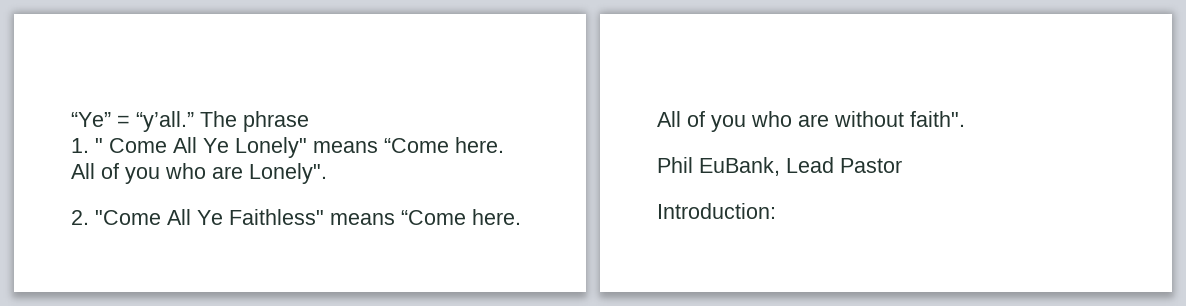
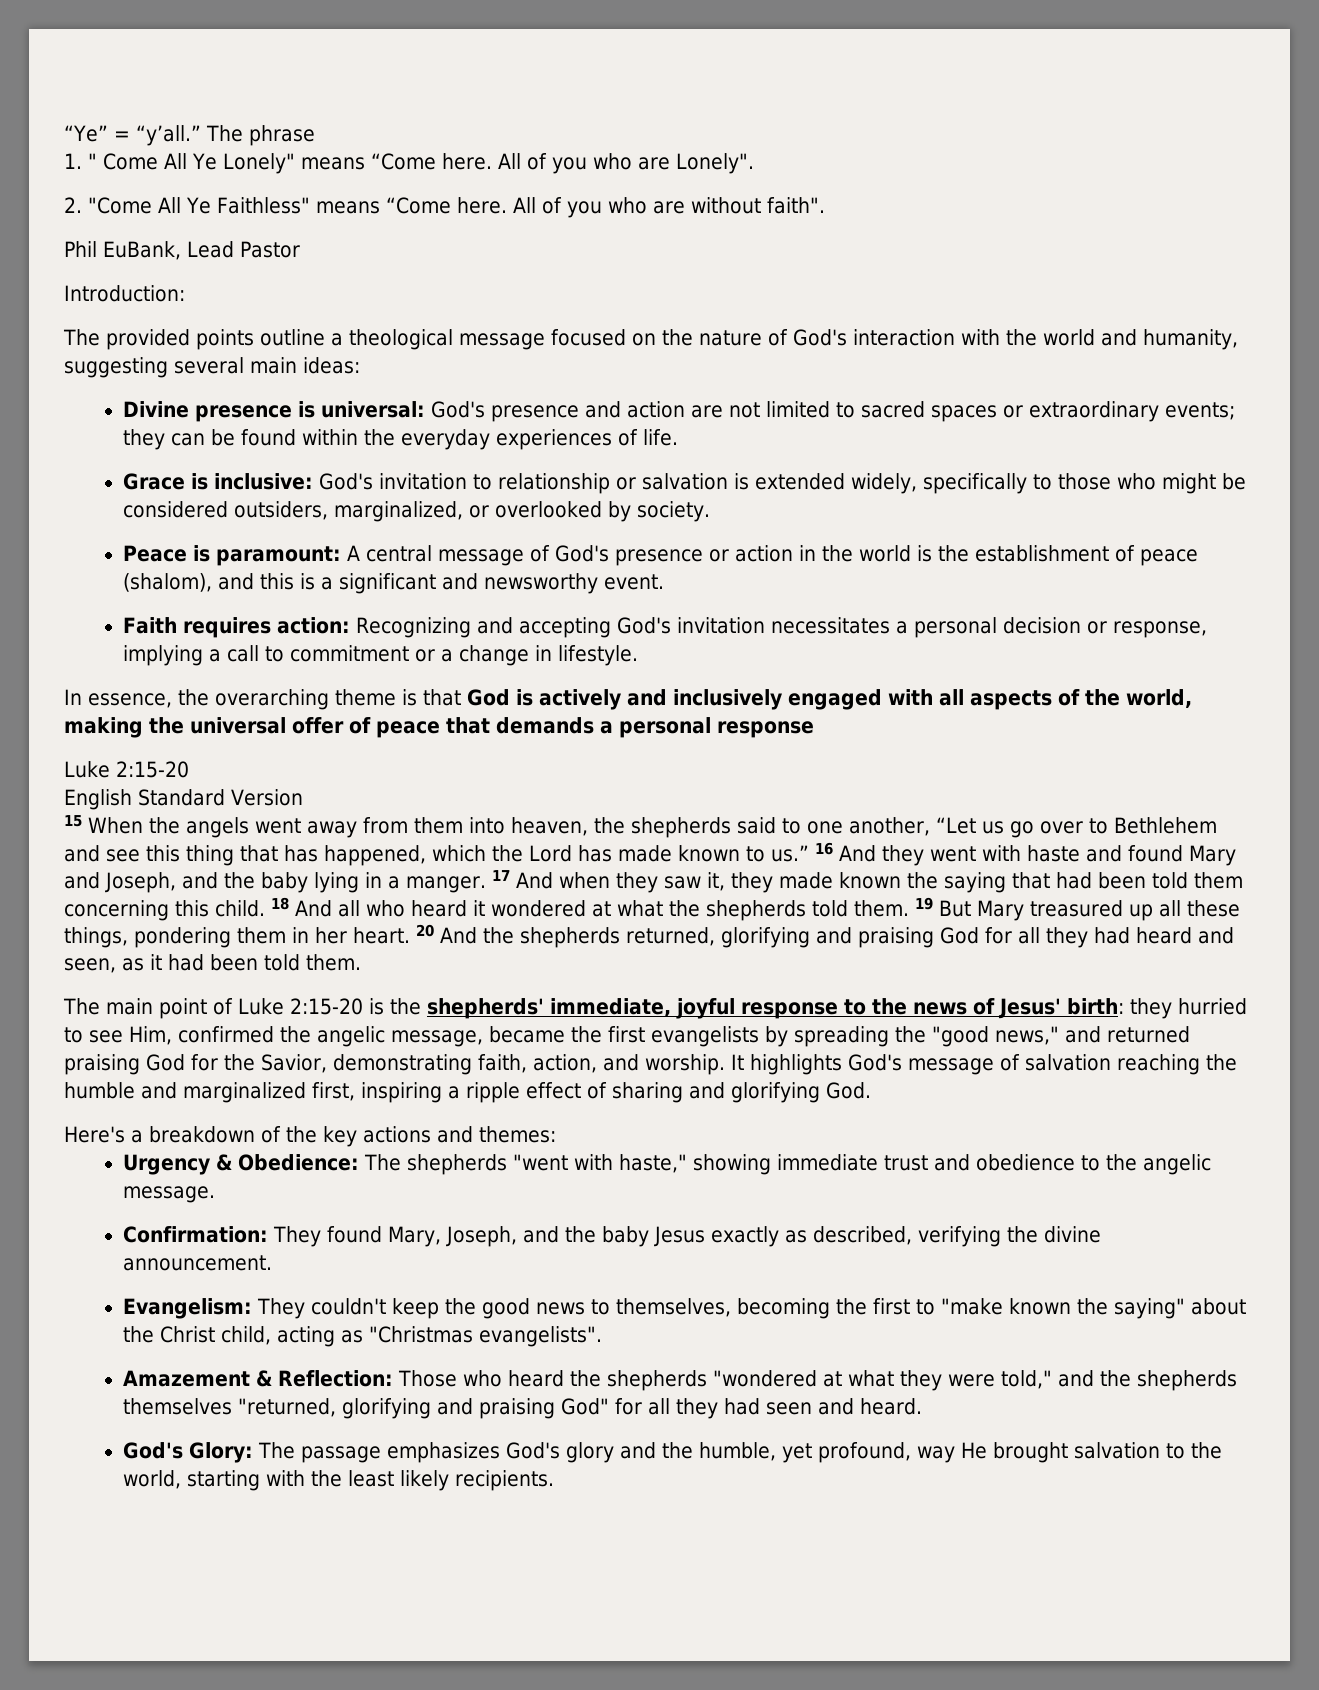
+ The provided points outline a theological message focused on the nature of God's interaction with the world and humanity, suggesting several main ideas:
+ Divine presence is universal: God's presence and action are not limited to sacred spaces or extraordinary events; they can be found within the everyday experiences of life.
+ Grace is inclusive: God's invitation to relationship or salvation is extended widely, specifically to those who might be considered outsiders, marginalized, or overlooked by society.
+ Peace is paramount: A central message of God's presence or action in the world is the establishment of peace (shalom), and this is a significant and newsworthy event.
+ Faith requires action: Recognizing and accepting God's invitation necessitates a personal decision or response, implying a call to commitment or a change in lifestyle.
+ In essence, the overarching theme is that God is actively and inclusively engaged with all aspects of the world, making the universal offer of peace that demands a personal response
+ Luke 2:15-20
+ English Standard Version
+ 15 When the angels went away from them into heaven, the shepherds said to one another, “Let us go over to Bethlehem and see this thing that has happened, which the Lord has made known to us.” 16 And they went with haste and found Mary and Joseph, and the baby lying in a manger. 17 And when they saw it, they made known the saying that had been told them concerning this child. 18 And all who heard it wondered at what the shepherds told them. 19 But Mary treasured up all these things, pondering them in her heart. 20 And the shepherds returned, glorifying and praising God for all they had heard and seen, as it had been told them.
+ The main point of Luke 2:15-20 is the shepherds' immediate, joyful response to the news of Jesus' birth: they hurried to see Him, confirmed the angelic message, became the first evangelists by spreading the "good news," and returned praising God for the Savior, demonstrating faith, action, and worship. It highlights God's message of salvation reaching the humble and marginalized first, inspiring a ripple effect of sharing and glorifying God.
+ Here's a breakdown of the key actions and themes:
+ Urgency & Obedience: The shepherds "went with haste," showing immediate trust and obedience to the angelic message.
+ Confirmation: They found Mary, Joseph, and the baby Jesus exactly as described, verifying the divine announcement.
+ Evangelism: They couldn't keep the good news to themselves, becoming the first to "make known the saying" about the Christ child, acting as "Christmas evangelists".
+ Amazement & Reflection: Those who heard the shepherds "wondered at what they were told," and the shepherds themselves "returned, glorifying and praising God" for all they had seen and heard.
+ God's Glory: The passage emphasizes God's glory and the humble, yet profound, way He brought salvation to the world, starting with the least likely recipients.

